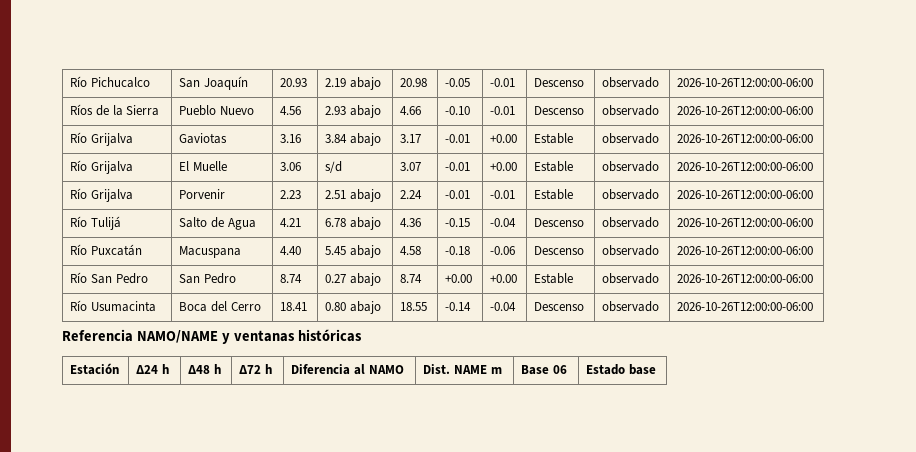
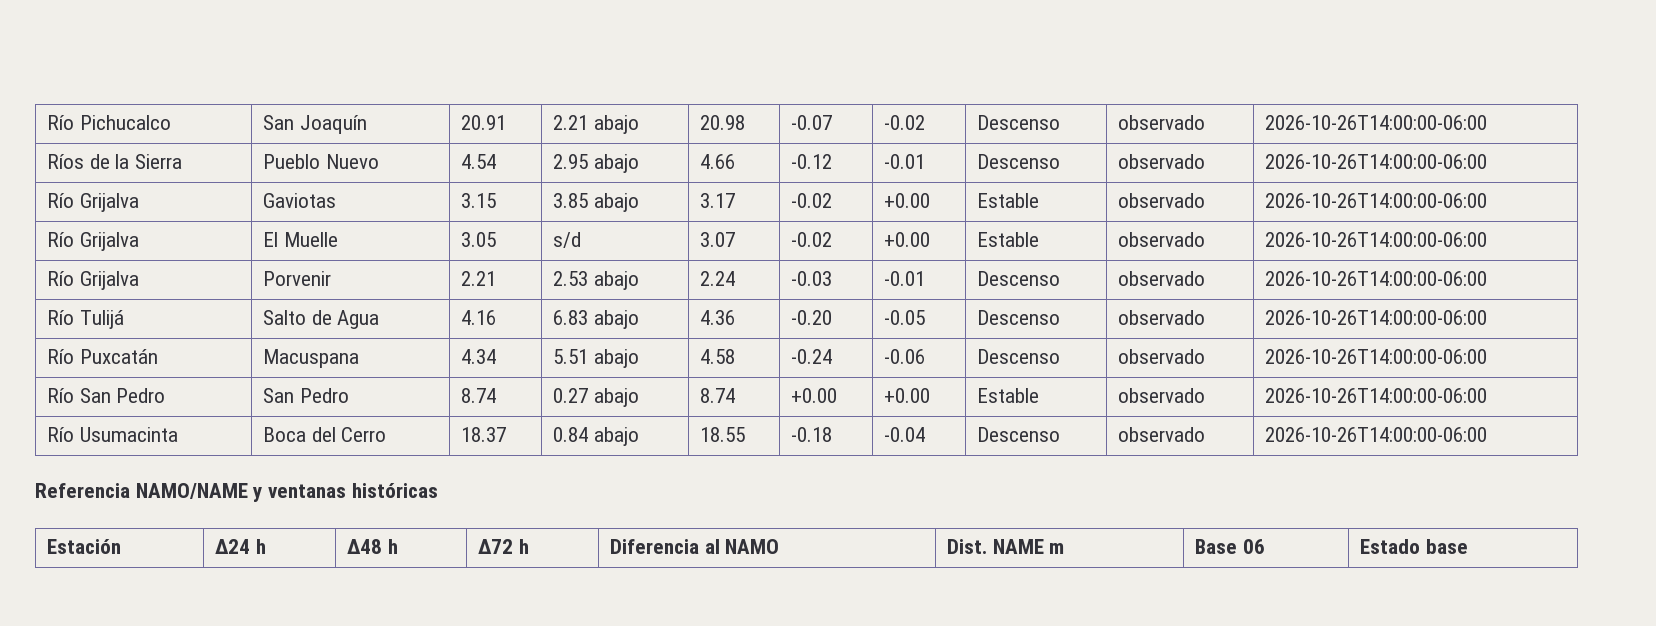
- Río Pichucalco | San Joaquín | 20.93 | 2.19 abajo | 20.98 | -0.05 | -0.01 | Descenso | observado | 2026-10-26T12:00:00-06:00
+ Río Pichucalco | San Joaquín | 20.91 | 2.21 abajo | 20.98 | -0.07 | -0.02 | Descenso | observado | 2026-10-26T14:00:00-06:00
- Ríos de la Sierra | Pueblo Nuevo | 4.56 | 2.93 abajo | 4.66 | -0.10 | -0.01 | Descenso | observado | 2026-10-26T12:00:00-06:00
+ Ríos de la Sierra | Pueblo Nuevo | 4.54 | 2.95 abajo | 4.66 | -0.12 | -0.01 | Descenso | observado | 2026-10-26T14:00:00-06:00
- Río Grijalva | Gaviotas | 3.16 | 3.84 abajo | 3.17 | -0.01 | +0.00 | Estable | observado | 2026-10-26T12:00:00-06:00
+ Río Grijalva | Gaviotas | 3.15 | 3.85 abajo | 3.17 | -0.02 | +0.00 | Estable | observado | 2026-10-26T14:00:00-06:00
- Río Grijalva | El Muelle | 3.06 | s/d | 3.07 | -0.01 | +0.00 | Estable | observado | 2026-10-26T12:00:00-06:00
+ Río Grijalva | El Muelle | 3.05 | s/d | 3.07 | -0.02 | +0.00 | Estable | observado | 2026-10-26T14:00:00-06:00
- Río Grijalva | Porvenir | 2.23 | 2.51 abajo | 2.24 | -0.01 | -0.01 | Estable | observado | 2026-10-26T12:00:00-06:00
+ Río Grijalva | Porvenir | 2.21 | 2.53 abajo | 2.24 | -0.03 | -0.01 | Descenso | observado | 2026-10-26T14:00:00-06:00
- Río Tulijá | Salto de Agua | 4.21 | 6.78 abajo | 4.36 | -0.15 | -0.04 | Descenso | observado | 2026-10-26T12:00:00-06:00
+ Río Tulijá | Salto de Agua | 4.16 | 6.83 abajo | 4.36 | -0.20 | -0.05 | Descenso | observado | 2026-10-26T14:00:00-06:00
- Río Puxcatán | Macuspana | 4.40 | 5.45 abajo | 4.58 | -0.18 | -0.06 | Descenso | observado | 2026-10-26T12:00:00-06:00
+ Río Puxcatán | Macuspana | 4.34 | 5.51 abajo | 4.58 | -0.24 | -0.06 | Descenso | observado | 2026-10-26T14:00:00-06:00
- Río San Pedro | San Pedro | 8.74 | 0.27 abajo | 8.74 | +0.00 | +0.00 | Estable | observado | 2026-10-26T12:00:00-06:00
+ Río San Pedro | San Pedro | 8.74 | 0.27 abajo | 8.74 | +0.00 | +0.00 | Estable | observado | 2026-10-26T14:00:00-06:00
- Río Usumacinta | Boca del Cerro | 18.41 | 0.80 abajo | 18.55 | -0.14 | -0.04 | Descenso | observado | 2026-10-26T12:00:00-06:00
+ Río Usumacinta | Boca del Cerro | 18.37 | 0.84 abajo | 18.55 | -0.18 | -0.04 | Descenso | observado | 2026-10-26T14:00:00-06:00

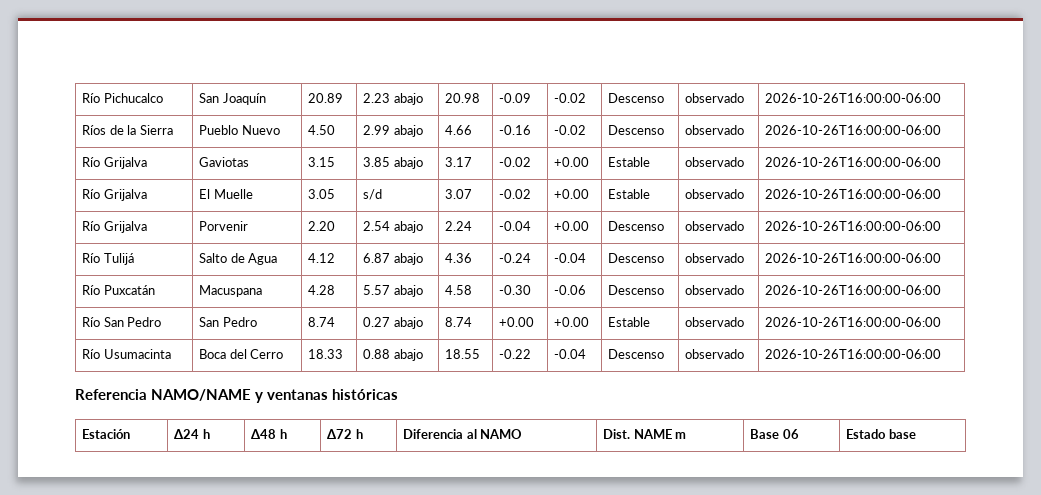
- Río Pichucalco | San Joaquín | 20.91 | 2.21 abajo | 20.98 | -0.07 | -0.02 | Descenso | observado | 2026-10-26T14:00:00-06:00
+ Río Pichucalco | San Joaquín | 20.89 | 2.23 abajo | 20.98 | -0.09 | -0.02 | Descenso | observado | 2026-10-26T16:00:00-06:00
- Ríos de la Sierra | Pueblo Nuevo | 4.54 | 2.95 abajo | 4.66 | -0.12 | -0.01 | Descenso | observado | 2026-10-26T14:00:00-06:00
+ Ríos de la Sierra | Pueblo Nuevo | 4.50 | 2.99 abajo | 4.66 | -0.16 | -0.02 | Descenso | observado | 2026-10-26T16:00:00-06:00
- Río Grijalva | Gaviotas | 3.15 | 3.85 abajo | 3.17 | -0.02 | +0.00 | Estable | observado | 2026-10-26T14:00:00-06:00
+ Río Grijalva | Gaviotas | 3.15 | 3.85 abajo | 3.17 | -0.02 | +0.00 | Estable | observado | 2026-10-26T16:00:00-06:00
- Río Grijalva | El Muelle | 3.05 | s/d | 3.07 | -0.02 | +0.00 | Estable | observado | 2026-10-26T14:00:00-06:00
+ Río Grijalva | El Muelle | 3.05 | s/d | 3.07 | -0.02 | +0.00 | Estable | observado | 2026-10-26T16:00:00-06:00
- Río Grijalva | Porvenir | 2.21 | 2.53 abajo | 2.24 | -0.03 | -0.01 | Descenso | observado | 2026-10-26T14:00:00-06:00
+ Río Grijalva | Porvenir | 2.20 | 2.54 abajo | 2.24 | -0.04 | +0.00 | Descenso | observado | 2026-10-26T16:00:00-06:00
- Río Tulijá | Salto de Agua | 4.16 | 6.83 abajo | 4.36 | -0.20 | -0.05 | Descenso | observado | 2026-10-26T14:00:00-06:00
+ Río Tulijá | Salto de Agua | 4.12 | 6.87 abajo | 4.36 | -0.24 | -0.04 | Descenso | observado | 2026-10-26T16:00:00-06:00
- Río Puxcatán | Macuspana | 4.34 | 5.51 abajo | 4.58 | -0.24 | -0.06 | Descenso | observado | 2026-10-26T14:00:00-06:00
+ Río Puxcatán | Macuspana | 4.28 | 5.57 abajo | 4.58 | -0.30 | -0.06 | Descenso | observado | 2026-10-26T16:00:00-06:00
- Río San Pedro | San Pedro | 8.74 | 0.27 abajo | 8.74 | +0.00 | +0.00 | Estable | observado | 2026-10-26T14:00:00-06:00
+ Río San Pedro | San Pedro | 8.74 | 0.27 abajo | 8.74 | +0.00 | +0.00 | Estable | observado | 2026-10-26T16:00:00-06:00
- Río Usumacinta | Boca del Cerro | 18.37 | 0.84 abajo | 18.55 | -0.18 | -0.04 | Descenso | observado | 2026-10-26T14:00:00-06:00
+ Río Usumacinta | Boca del Cerro | 18.33 | 0.88 abajo | 18.55 | -0.22 | -0.04 | Descenso | observado | 2026-10-26T16:00:00-06:00

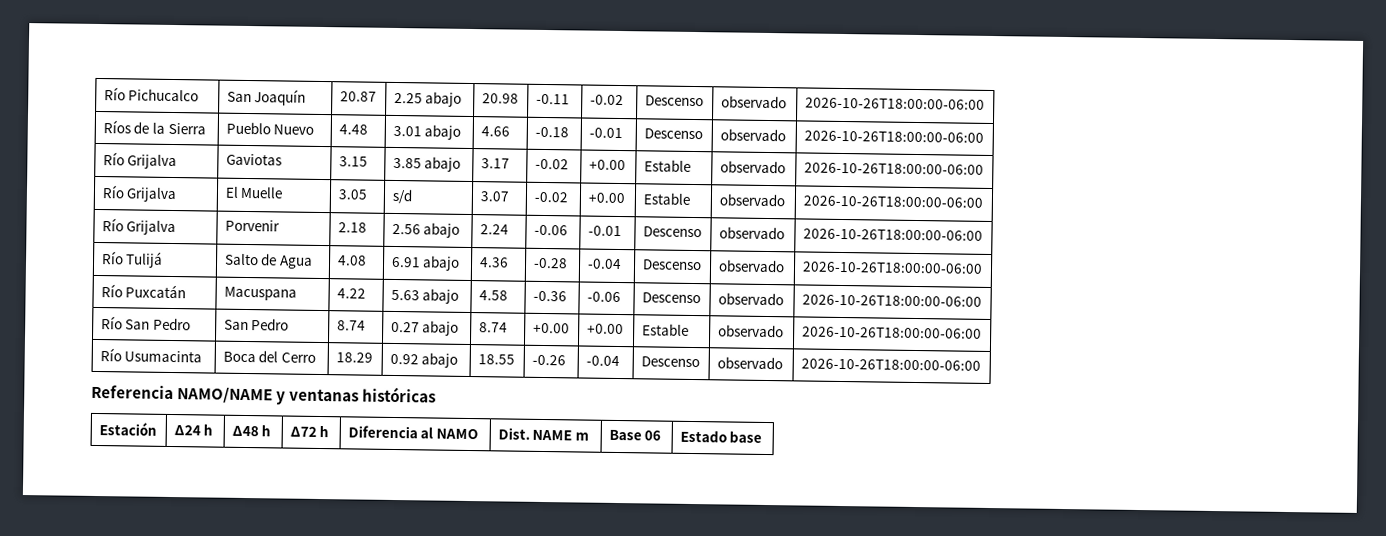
- Río Pichucalco | San Joaquín | 20.89 | 2.23 abajo | 20.98 | -0.09 | -0.02 | Descenso | observado | 2026-10-26T16:00:00-06:00
+ Río Pichucalco | San Joaquín | 20.87 | 2.25 abajo | 20.98 | -0.11 | -0.02 | Descenso | observado | 2026-10-26T18:00:00-06:00
- Ríos de la Sierra | Pueblo Nuevo | 4.50 | 2.99 abajo | 4.66 | -0.16 | -0.02 | Descenso | observado | 2026-10-26T16:00:00-06:00
+ Ríos de la Sierra | Pueblo Nuevo | 4.48 | 3.01 abajo | 4.66 | -0.18 | -0.01 | Descenso | observado | 2026-10-26T18:00:00-06:00
- Río Grijalva | Gaviotas | 3.15 | 3.85 abajo | 3.17 | -0.02 | +0.00 | Estable | observado | 2026-10-26T16:00:00-06:00
+ Río Grijalva | Gaviotas | 3.15 | 3.85 abajo | 3.17 | -0.02 | +0.00 | Estable | observado | 2026-10-26T18:00:00-06:00
- Río Grijalva | El Muelle | 3.05 | s/d | 3.07 | -0.02 | +0.00 | Estable | observado | 2026-10-26T16:00:00-06:00
+ Río Grijalva | El Muelle | 3.05 | s/d | 3.07 | -0.02 | +0.00 | Estable | observado | 2026-10-26T18:00:00-06:00
- Río Grijalva | Porvenir | 2.20 | 2.54 abajo | 2.24 | -0.04 | +0.00 | Descenso | observado | 2026-10-26T16:00:00-06:00
+ Río Grijalva | Porvenir | 2.18 | 2.56 abajo | 2.24 | -0.06 | -0.01 | Descenso | observado | 2026-10-26T18:00:00-06:00
- Río Tulijá | Salto de Agua | 4.12 | 6.87 abajo | 4.36 | -0.24 | -0.04 | Descenso | observado | 2026-10-26T16:00:00-06:00
+ Río Tulijá | Salto de Agua | 4.08 | 6.91 abajo | 4.36 | -0.28 | -0.04 | Descenso | observado | 2026-10-26T18:00:00-06:00
- Río Puxcatán | Macuspana | 4.28 | 5.57 abajo | 4.58 | -0.30 | -0.06 | Descenso | observado | 2026-10-26T16:00:00-06:00
+ Río Puxcatán | Macuspana | 4.22 | 5.63 abajo | 4.58 | -0.36 | -0.06 | Descenso | observado | 2026-10-26T18:00:00-06:00
- Río San Pedro | San Pedro | 8.74 | 0.27 abajo | 8.74 | +0.00 | +0.00 | Estable | observado | 2026-10-26T16:00:00-06:00
+ Río San Pedro | San Pedro | 8.74 | 0.27 abajo | 8.74 | +0.00 | +0.00 | Estable | observado | 2026-10-26T18:00:00-06:00
- Río Usumacinta | Boca del Cerro | 18.33 | 0.88 abajo | 18.55 | -0.22 | -0.04 | Descenso | observado | 2026-10-26T16:00:00-06:00
+ Río Usumacinta | Boca del Cerro | 18.29 | 0.92 abajo | 18.55 | -0.26 | -0.04 | Descenso | observado | 2026-10-26T18:00:00-06:00

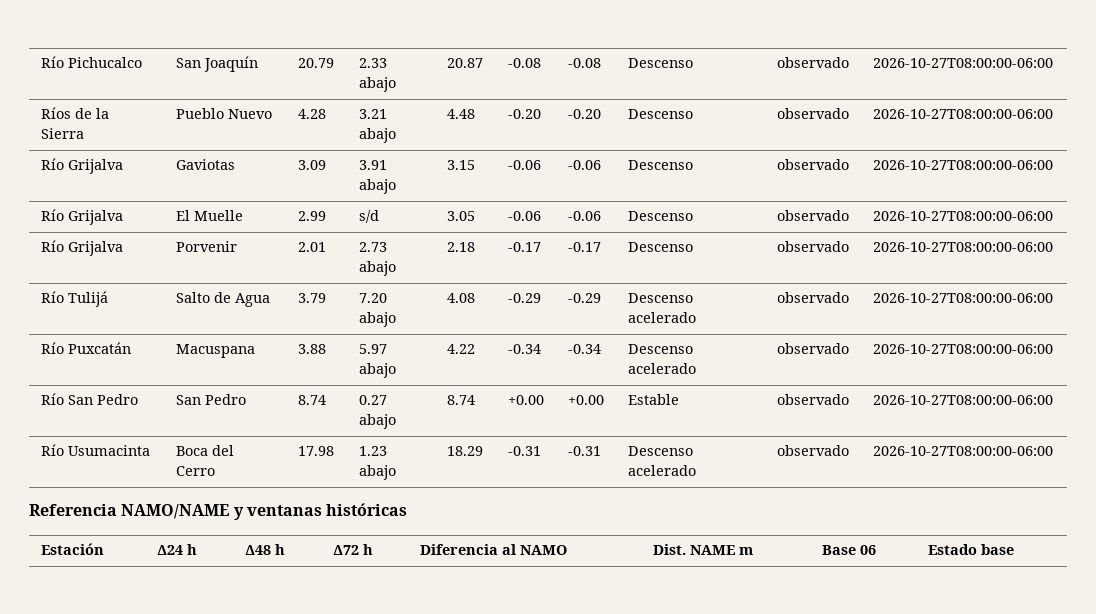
- Río Pichucalco | San Joaquín | 20.87 | 2.25 abajo | 20.98 | -0.11 | -0.02 | Descenso | observado | 2026-10-26T18:00:00-06:00
+ Río Pichucalco | San Joaquín | 20.79 | 2.33 abajo | 20.87 | -0.08 | -0.08 | Descenso | observado | 2026-10-27T08:00:00-06:00
- Ríos de la Sierra | Pueblo Nuevo | 4.48 | 3.01 abajo | 4.66 | -0.18 | -0.01 | Descenso | observado | 2026-10-26T18:00:00-06:00
+ Ríos de la Sierra | Pueblo Nuevo | 4.28 | 3.21 abajo | 4.48 | -0.20 | -0.20 | Descenso | observado | 2026-10-27T08:00:00-06:00
- Río Grijalva | Gaviotas | 3.15 | 3.85 abajo | 3.17 | -0.02 | +0.00 | Estable | observado | 2026-10-26T18:00:00-06:00
+ Río Grijalva | Gaviotas | 3.09 | 3.91 abajo | 3.15 | -0.06 | -0.06 | Descenso | observado | 2026-10-27T08:00:00-06:00
- Río Grijalva | El Muelle | 3.05 | s/d | 3.07 | -0.02 | +0.00 | Estable | observado | 2026-10-26T18:00:00-06:00
+ Río Grijalva | El Muelle | 2.99 | s/d | 3.05 | -0.06 | -0.06 | Descenso | observado | 2026-10-27T08:00:00-06:00
- Río Grijalva | Porvenir | 2.18 | 2.56 abajo | 2.24 | -0.06 | -0.01 | Descenso | observado | 2026-10-26T18:00:00-06:00
+ Río Grijalva | Porvenir | 2.01 | 2.73 abajo | 2.18 | -0.17 | -0.17 | Descenso | observado | 2026-10-27T08:00:00-06:00
- Río Tulijá | Salto de Agua | 4.08 | 6.91 abajo | 4.36 | -0.28 | -0.04 | Descenso | observado | 2026-10-26T18:00:00-06:00
+ Río Tulijá | Salto de Agua | 3.79 | 7.20 abajo | 4.08 | -0.29 | -0.29 | Descenso acelerado | observado | 2026-10-27T08:00:00-06:00
- Río Puxcatán | Macuspana | 4.22 | 5.63 abajo | 4.58 | -0.36 | -0.06 | Descenso | observado | 2026-10-26T18:00:00-06:00
+ Río Puxcatán | Macuspana | 3.88 | 5.97 abajo | 4.22 | -0.34 | -0.34 | Descenso acelerado | observado | 2026-10-27T08:00:00-06:00
- Río San Pedro | San Pedro | 8.74 | 0.27 abajo | 8.74 | +0.00 | +0.00 | Estable | observado | 2026-10-26T18:00:00-06:00
+ Río San Pedro | San Pedro | 8.74 | 0.27 abajo | 8.74 | +0.00 | +0.00 | Estable | observado | 2026-10-27T08:00:00-06:00
- Río Usumacinta | Boca del Cerro | 18.29 | 0.92 abajo | 18.55 | -0.26 | -0.04 | Descenso | observado | 2026-10-26T18:00:00-06:00
+ Río Usumacinta | Boca del Cerro | 17.98 | 1.23 abajo | 18.29 | -0.31 | -0.31 | Descenso acelerado | observado | 2026-10-27T08:00:00-06:00

